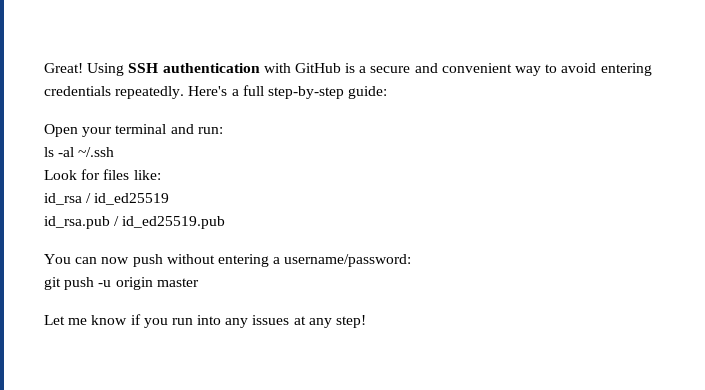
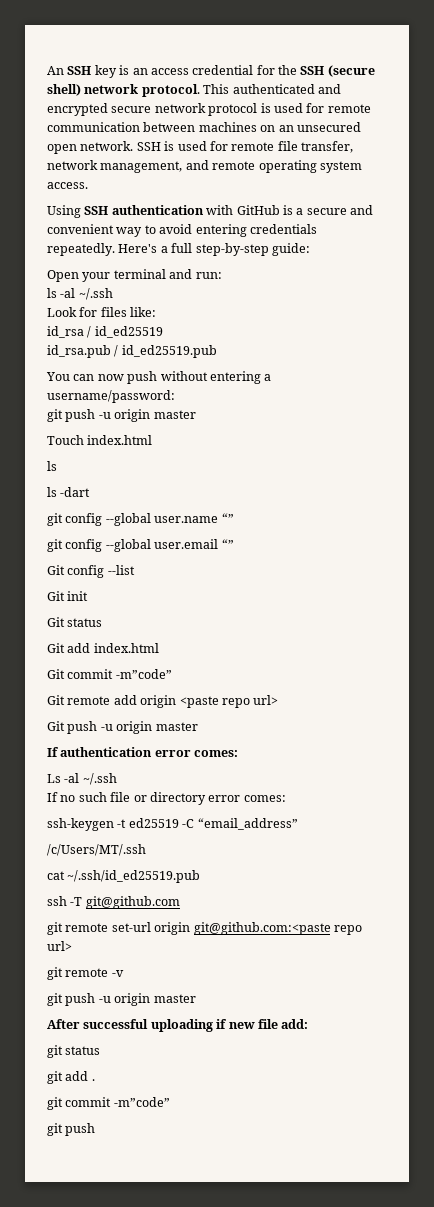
- Great! Using SSH authentication with GitHub is a secure and convenient way to avoid entering credentials repeatedly.
+ An SSH key is an access credential for the SSH (secure shell) network protocol. This authenticated and encrypted secure network protocol is used for remote communication between machines on an unsecured open network. SSH is used for remote file transfer, network management, and remote operating system access.
+ Using SSH authentication with GitHub is a secure and convenient way to avoid entering credentials repeatedly.
- Let me know if you run into any issues at any step!
+ Touch index.html
+ ls
+ ls -dart
+ git config --global user.name “”
+ git config --global user.email “”
+ Git config --list
+ Git init
+ Git status
+ Git add index.html
+ Git commit -m”code”
+ Git remote add origin <paste repo url>
+ Git push -u origin master
+ If authentication error comes:
+ Ls -al ~/.ssh
+ If no such file or directory error comes:
+ ssh-keygen -t ed25519 -C “email_address”
+ /c/Users/MT/.ssh
+ cat ~/.ssh/id_ed25519.pub
+ ssh -T git@github.com
+ git remote set-url origin git@github.com:<paste repo url>
+ git remote -v
+ git push -u origin master
+ After successful uploading if new file add:
+ git status
+ git add .
+ git commit -m”code”
+ git push

